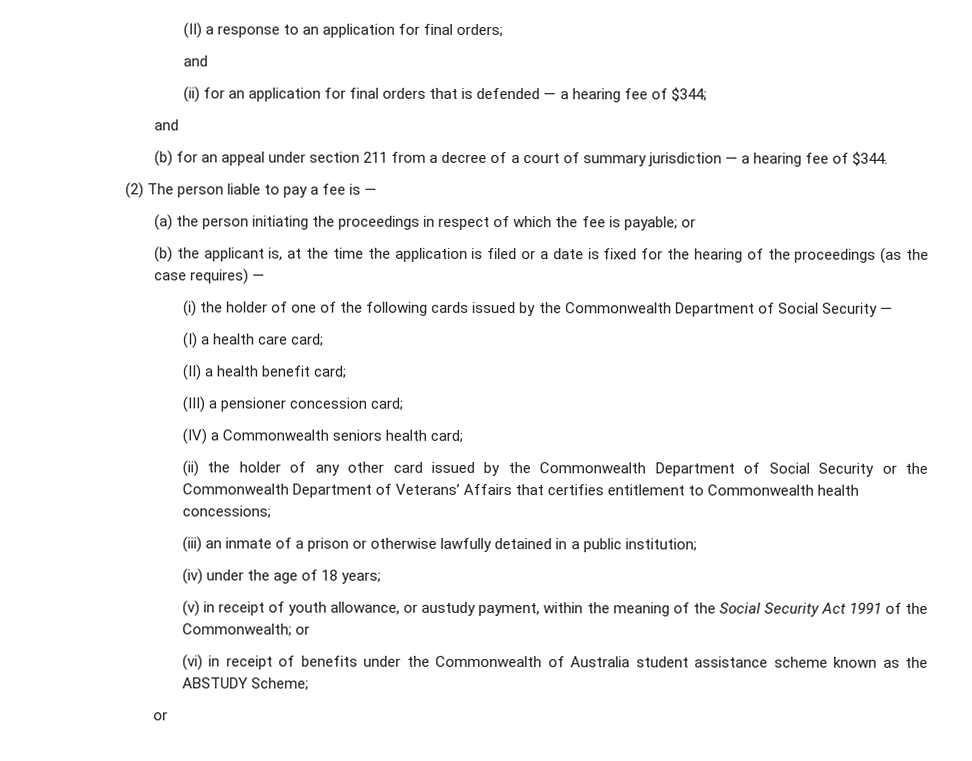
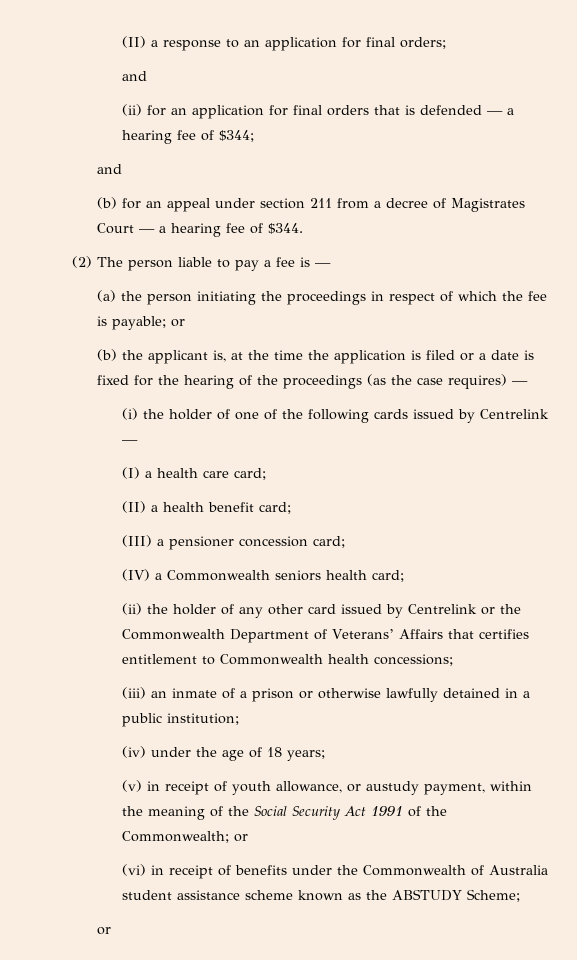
- (b) for an appeal under section 211 from a decree of a court of summary jurisdiction — a hearing fee of $344.
+ (b) for an appeal under section 211 from a decree of Magistrates Court — a hearing fee of $344.
- (i) the holder of one of the following cards issued by the Commonwealth Department of Social Security —
+ (i) the holder of one of the following cards issued by Centrelink —
- (ii) the holder of any other card issued by the Commonwealth Department of Social Security or the Commonwealth Department of Veterans’ Affairs that certifies entitlement to Commonwealth health concessions;
+ (ii) the holder of any other card issued by Centrelink or the Commonwealth Department of Veterans’ Affairs that certifies entitlement to Commonwealth health concessions;

